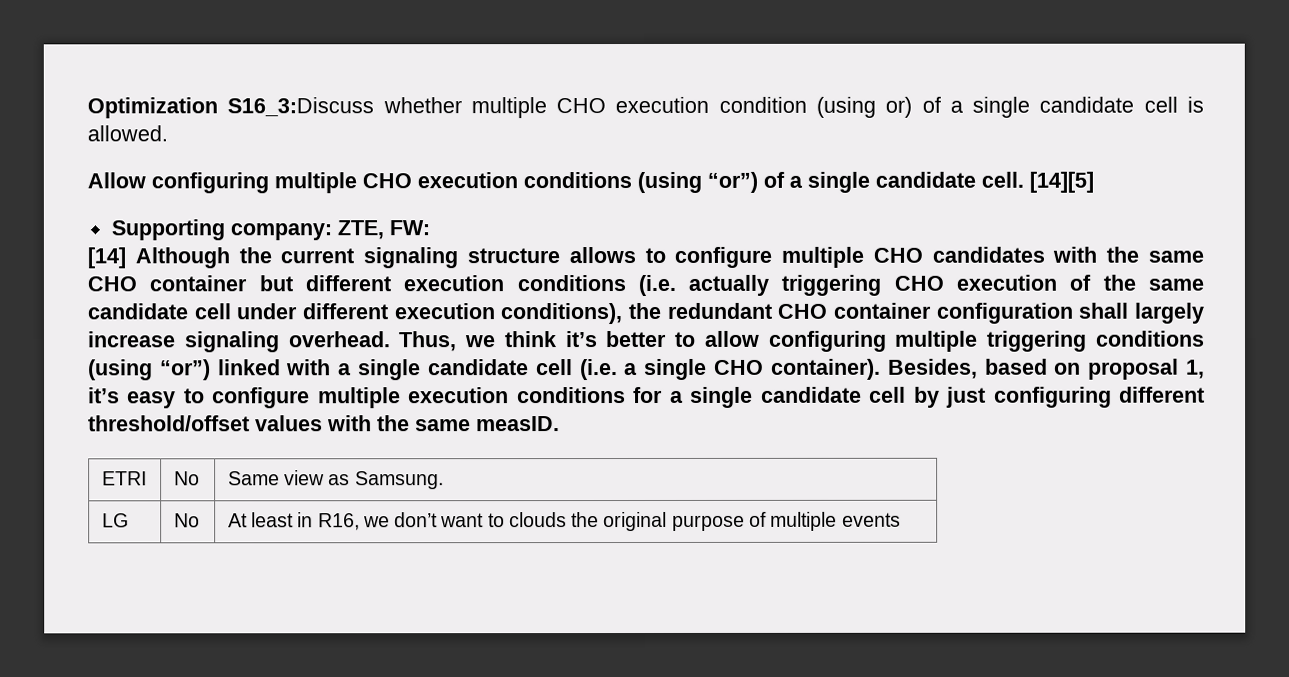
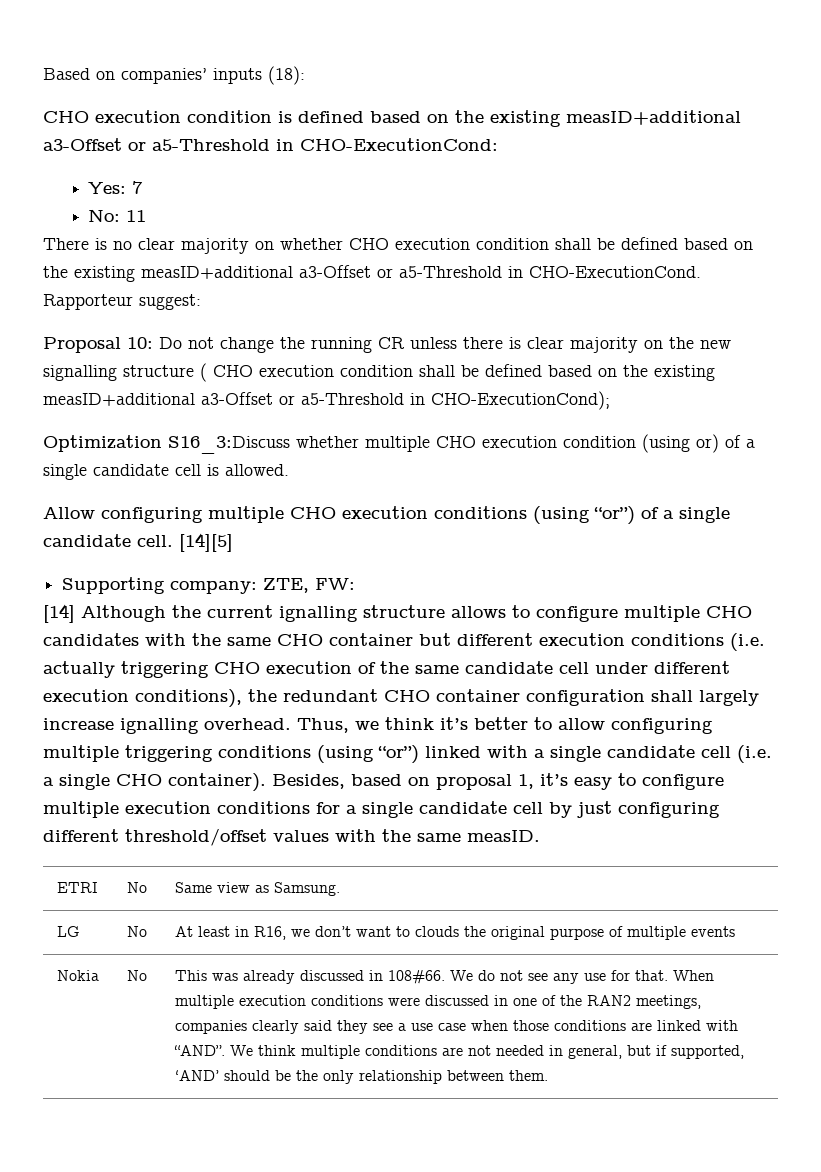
+ Based on companies’ inputs (18):
+ CHO execution condition is defined based on the existing measID+additional a3-Offset or a5-Threshold in CHO-ExecutionCond:
+ Yes: 7
+ No: 11
+ There is no clear majority on whether CHO execution condition shall be defined based on the existing measID+additional a3-Offset or a5-Threshold in CHO-ExecutionCond. Rapporteur suggest:
+ Proposal 10: Do not change the running CR unless there is clear majority on the new signalling structure ( CHO execution condition shall be defined based on the existing measID+additional a3-Offset or a5-Threshold in CHO-ExecutionCond);
- [14] Although the current signaling structure allows to configure multiple CHO candidates with the same CHO container but different execution conditions (i.e. actually triggering CHO execution of the same candidate cell under different execution conditions), the redundant CHO container configuration shall largely increase signaling overhead.
+ [14] Although the current ignalling structure allows to configure multiple CHO candidates with the same CHO container but different execution conditions (i.e. actually triggering CHO execution of the same candidate cell under different execution conditions), the redundant CHO container configuration shall largely increase ignalling overhead.
+ Nokia | No | This was already discussed in 108#66. We do not see any use for that. When multiple execution conditions were discussed in one of the RAN2 meetings, companies clearly said they see a use case when those conditions are linked with “AND”. We think multiple conditions are not needed in general, but if supported, ‘AND’ should be the only relationship between them.

